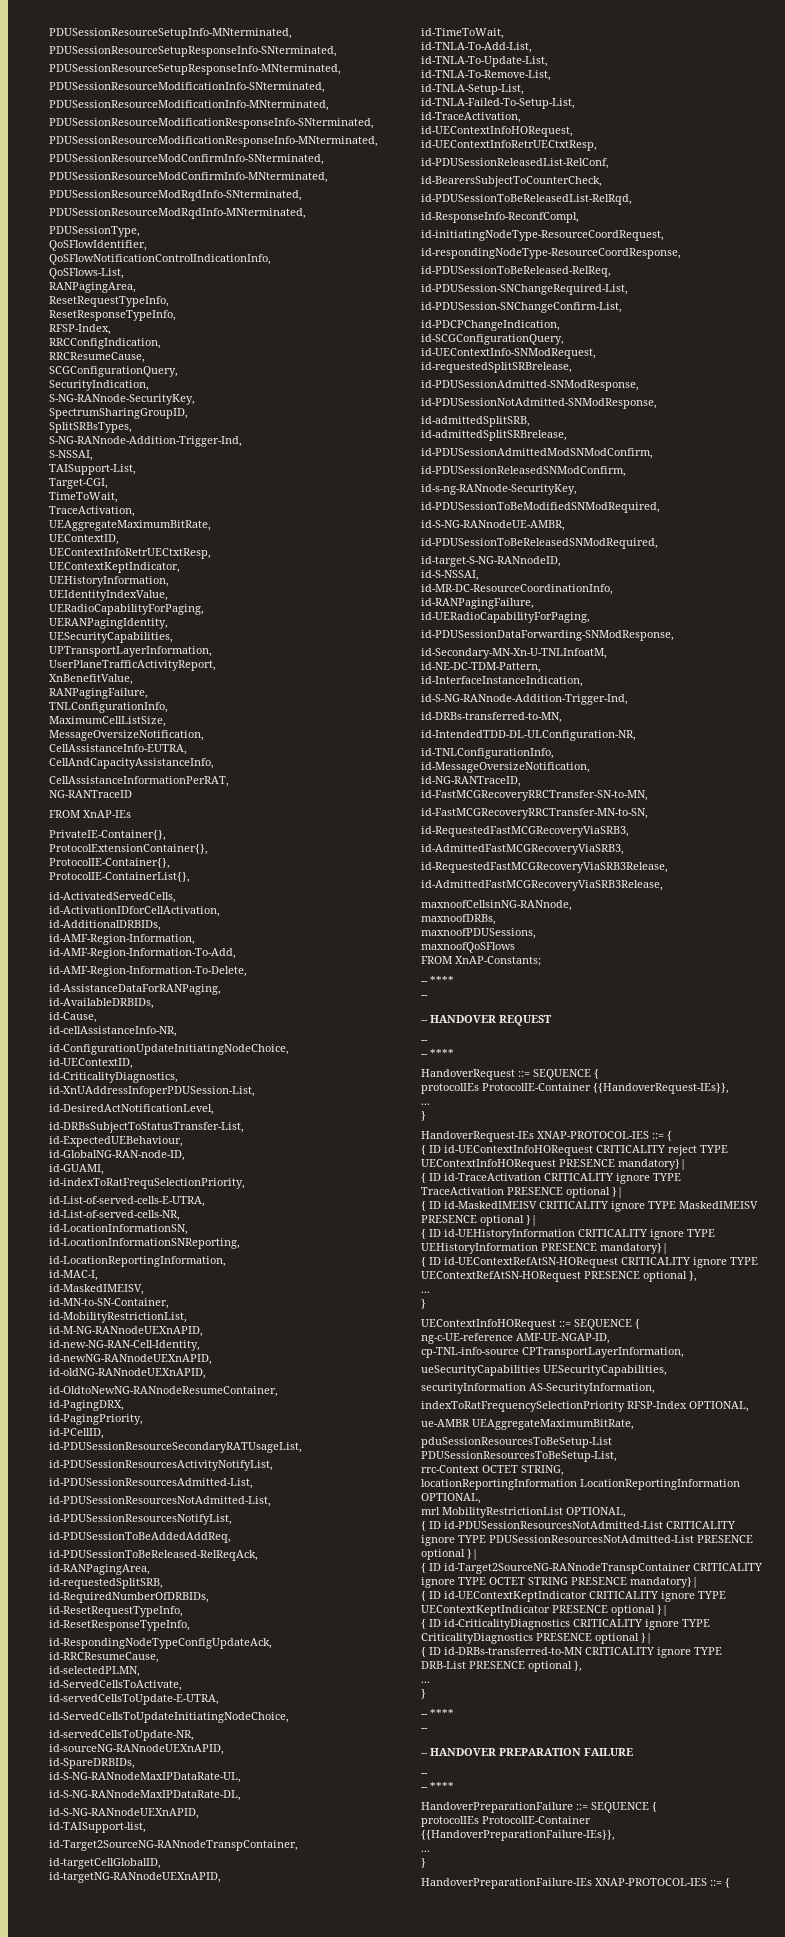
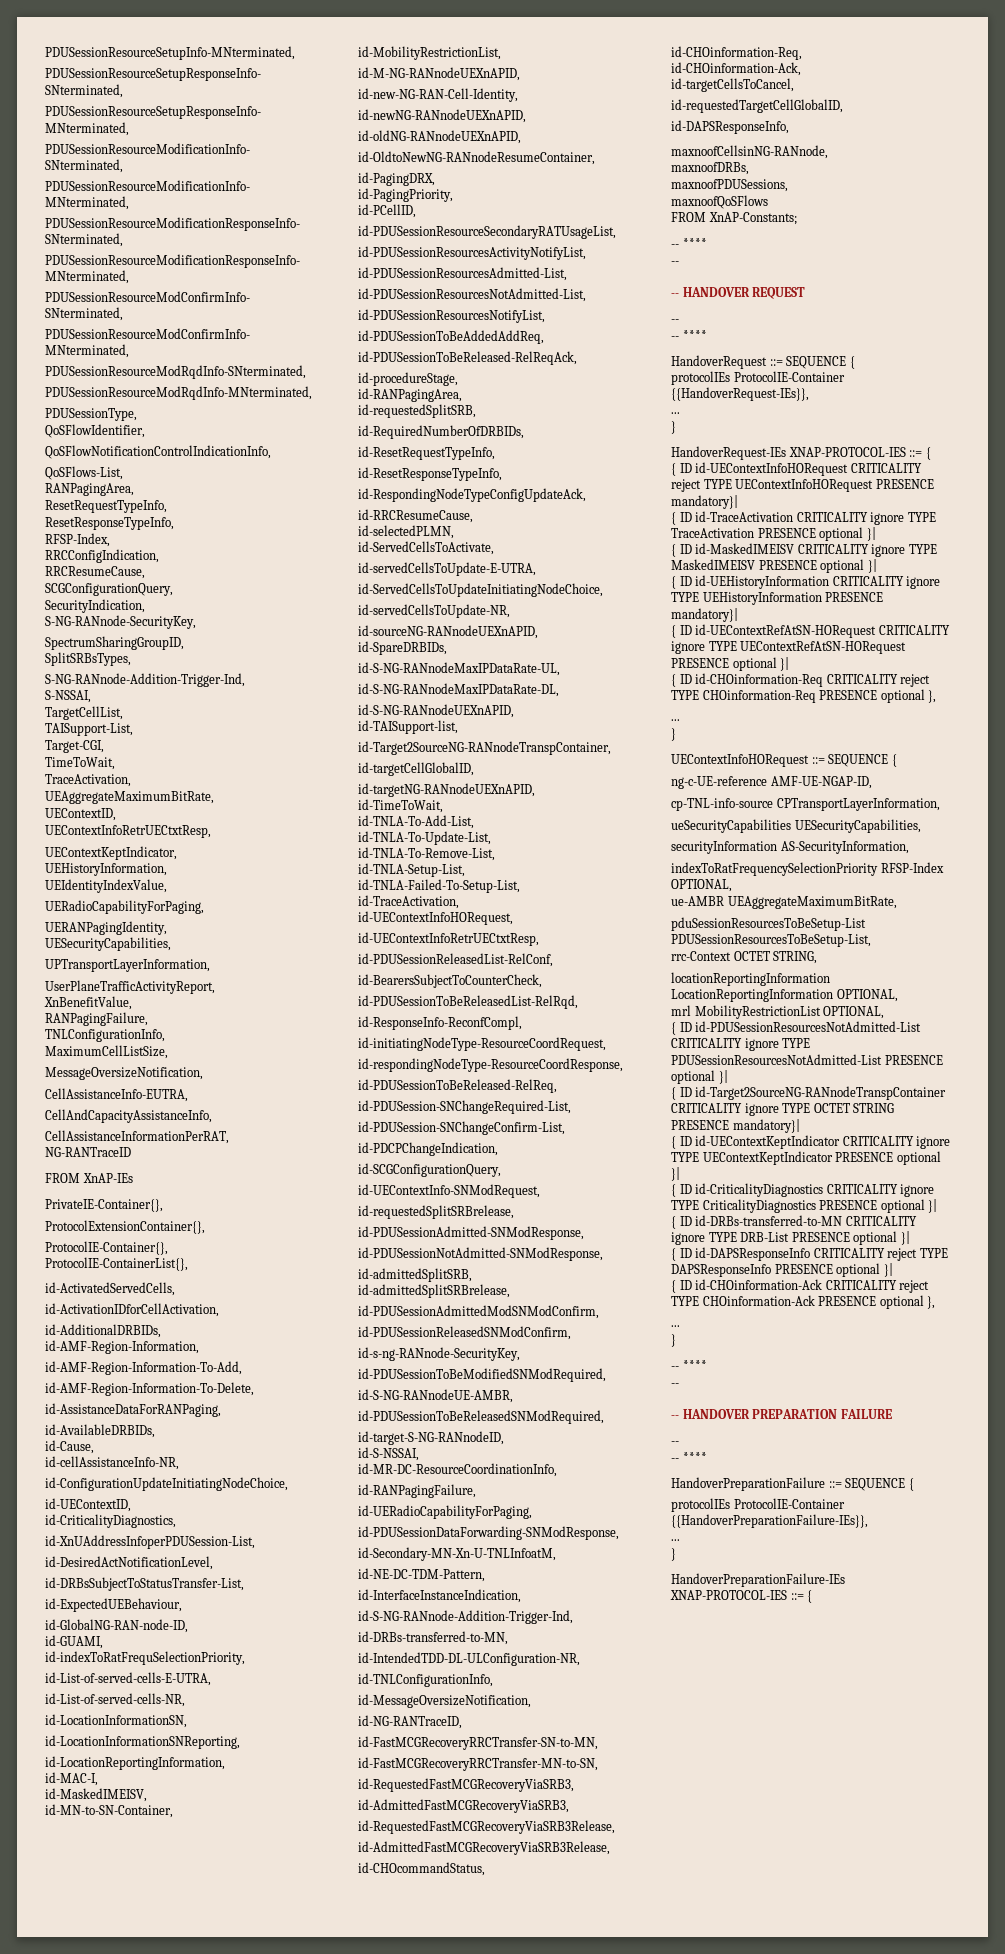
+ TargetCellList,
+ id-procedureStage,
+ id-CHOcommandStatus,
+ id-CHOinformation-Req,
+ id-CHOinformation-Ack,
+ id-targetCellsToCancel,
+ id-requestedTargetCellGlobalID,
+ id-DAPSResponseInfo,
- { ID id-UEContextRefAtSN-HORequest CRITICALITY ignore TYPE UEContextRefAtSN-HORequest PRESENCE optional },
+ { ID id-UEContextRefAtSN-HORequest CRITICALITY ignore TYPE UEContextRefAtSN-HORequest PRESENCE optional }|
+ { ID id-CHOinformation-Req CRITICALITY reject TYPE CHOinformation-Req PRESENCE optional },
- { ID id-DRBs-transferred-to-MN CRITICALITY ignore TYPE DRB-List PRESENCE optional },
+ { ID id-DRBs-transferred-to-MN CRITICALITY ignore TYPE DRB-List PRESENCE optional }|
+ { ID id-DAPSResponseInfo CRITICALITY reject TYPE DAPSResponseInfo PRESENCE optional }|
+ { ID id-CHOinformation-Ack CRITICALITY reject TYPE CHOinformation-Ack PRESENCE optional },

